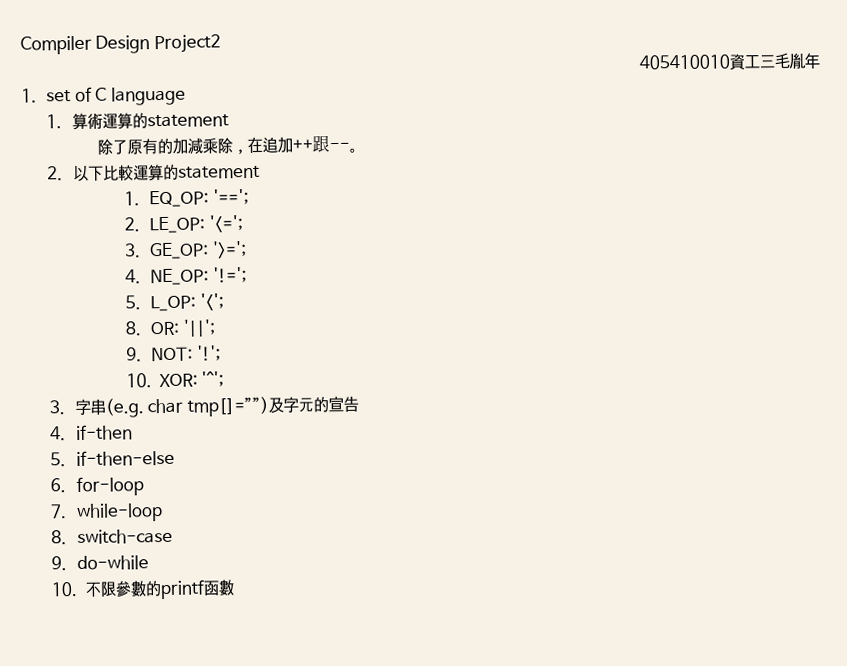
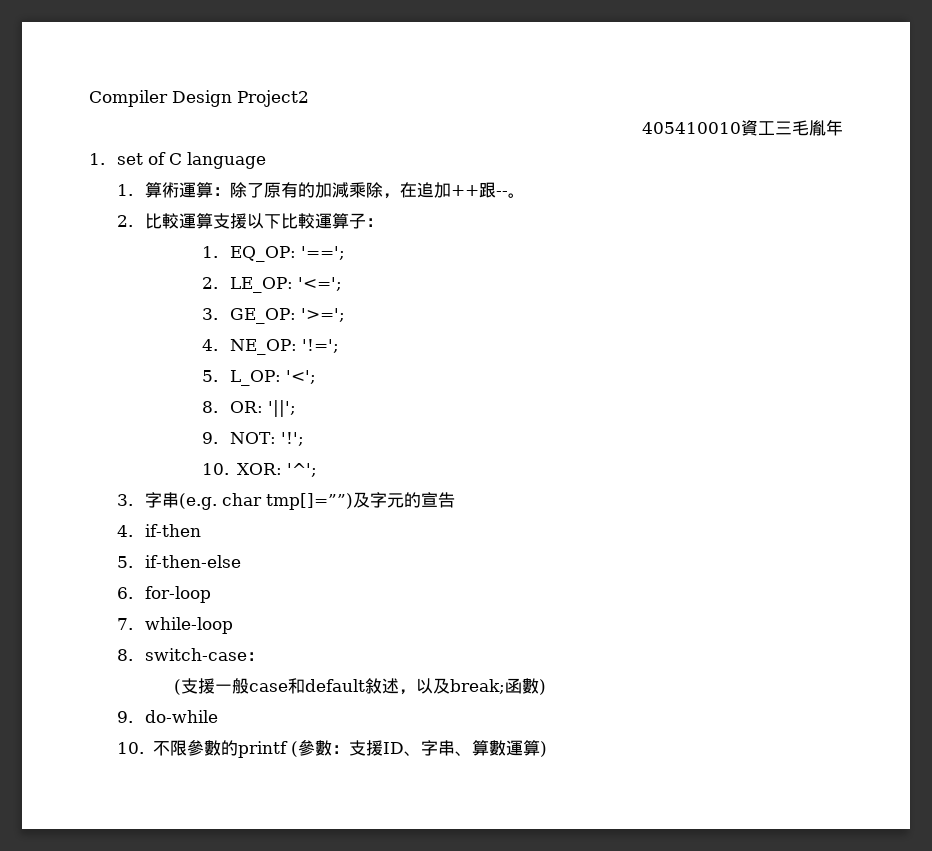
- 1.算術運算的statement
- 除了原有的加減乘除，在追加++跟--。
+ 1.算術運算：除了原有的加減乘除，在追加++跟--。
- 2.以下比較運算的statement
+ 2.比較運算支援以下比較運算子：
- 8. switch-case
+ 8. switch-case：
+ (支援一般case和default敘述，以及break;函數)
- 10.不限參數的printf函數
+ 10.不限參數的printf (參數：支援ID、字串、算數運算)

